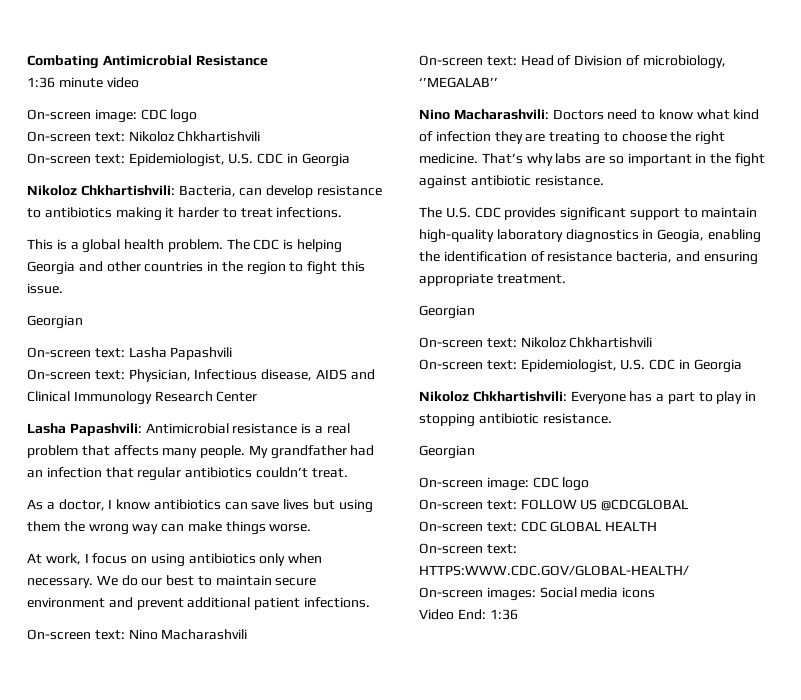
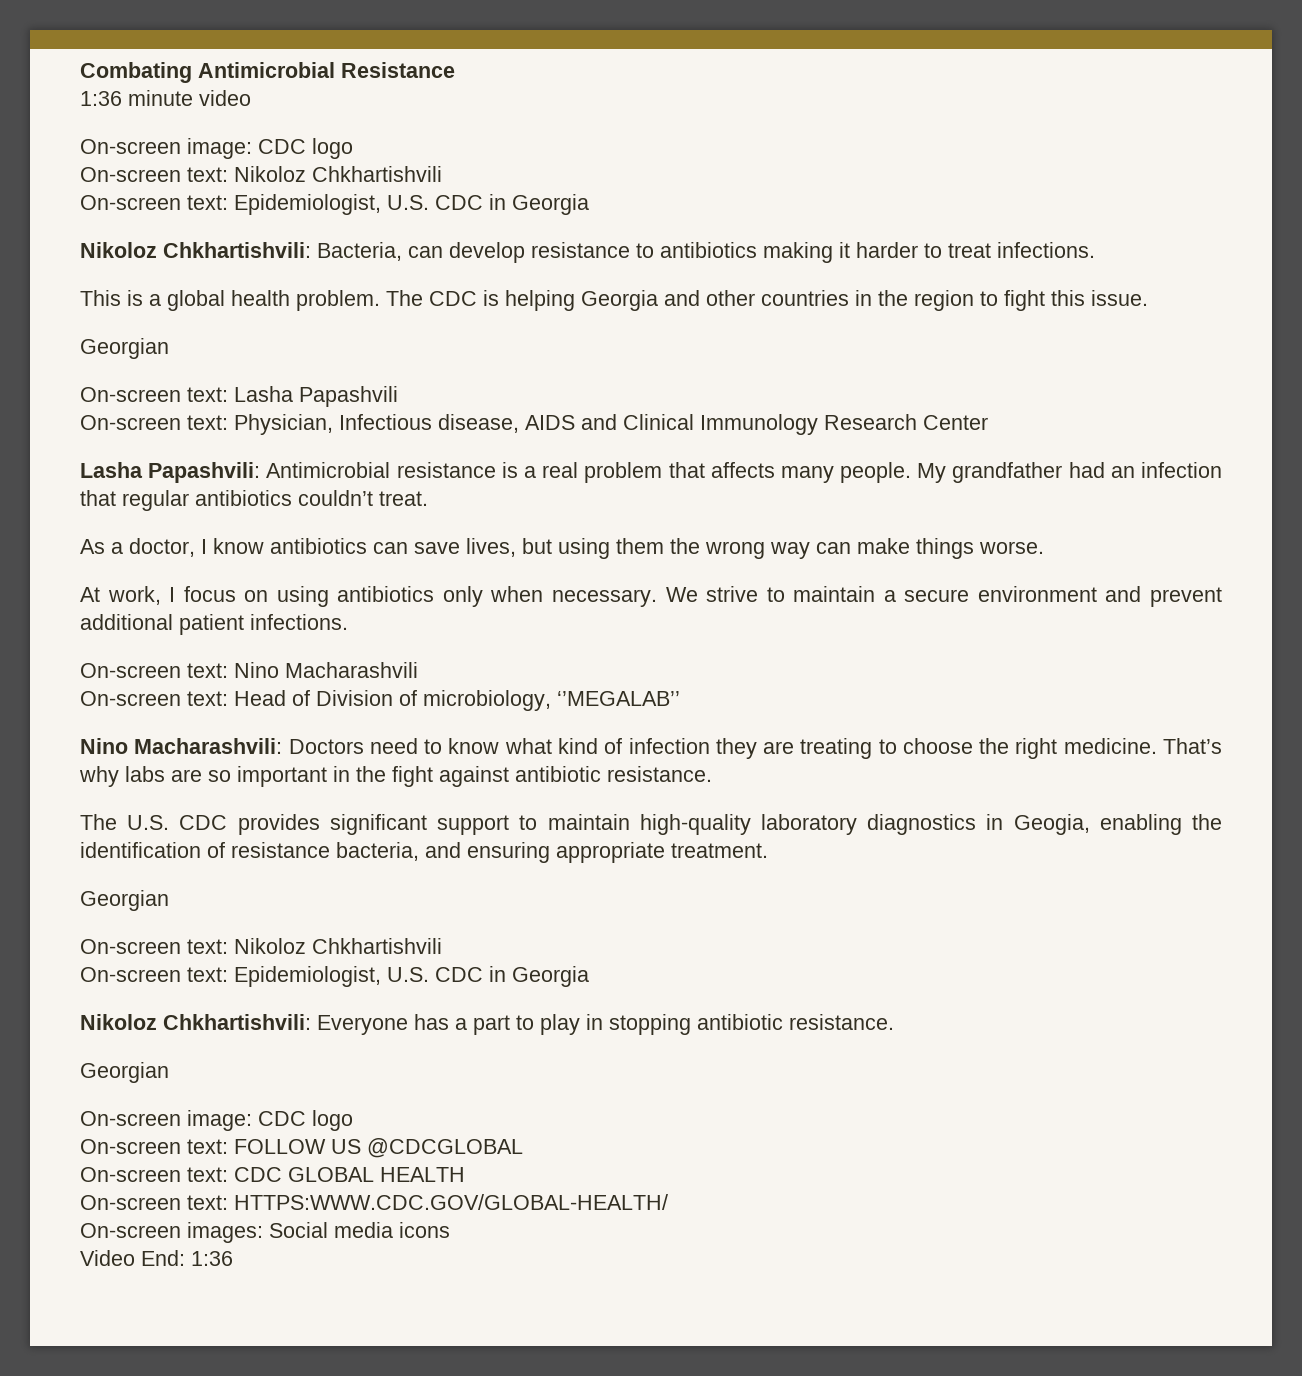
- As a doctor, I know antibiotics can save lives but using them the wrong way can make things worse.
+ As a doctor, I know antibiotics can save lives, but using them the wrong way can make things worse.
- We do our best to maintain secure environment and prevent additional patient infections.
+ We strive to maintain a secure environment and prevent additional patient infections.

